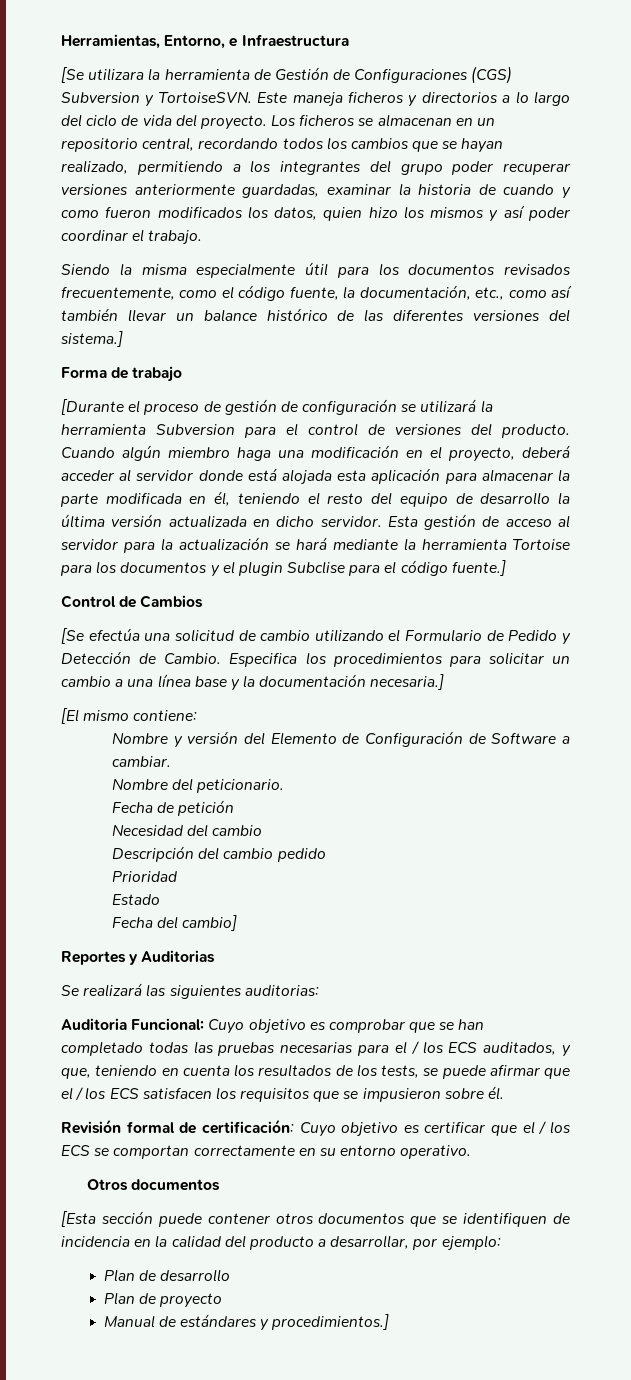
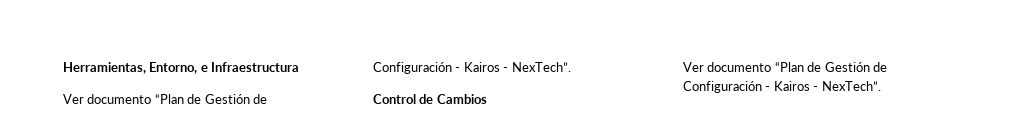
  Herramientas, Entorno, e Infraestructura
- [Se utilizara la herramienta de Gestión de Configuraciones (CGS) Subversion y TortoiseSVN. Este maneja ficheros y directorios a lo largo del ciclo de vida del proyecto. Los ficheros se almacenan en un repositorio central, recordando todos los cambios que se hayan realizado, permitiendo a los integrantes del grupo poder recuperar versiones anteriormente guardadas, examinar la historia de cuando y como fueron modificados los datos, quien hizo los mismos y así poder coordinar el trabajo.
- Siendo la misma especialmente útil para los documentos revisados frecuentemente, como el código fuente, la documentación, etc., como así también llevar un balance histórico de las diferentes versiones del sistema.]
- Forma de trabajo
- [Durante el proceso de gestión de configuración se utilizará la herramienta Subversion para el control de versiones del producto. Cuando algún miembro haga una modificación en el proyecto, deberá acceder al servidor donde está alojada esta aplicación para almacenar la parte modificada en él, teniendo el resto del equipo de desarrollo la última versión actualizada en dicho servidor. Esta gestión de acceso al servidor para la actualización se hará mediante la herramienta Tortoise para los documentos y el plugin Subclise para el código fuente.]
+ Ver documento “Plan de Gestión de Configuración - Kairos - NexTech”.
  Control de Cambios
- [Se efectúa una solicitud de cambio utilizando el Formulario de Pedido y Detección de Cambio. Especifica los procedimientos para solicitar un cambio a una línea base y la documentación necesaria.]
- [El mismo contiene:
- Nombre y versión del Elemento de Configuración de Software a cambiar.
- Nombre del peticionario.
- Fecha de petición
- Necesidad del cambio
- Descripción del cambio pedido
- Prioridad
- Estado
- Fecha del cambio]
- Reportes y Auditorias
- Se realizará las siguientes auditorias:
- Auditoria Funcional: Cuyo objetivo es comprobar que se han completado todas las pruebas necesarias para el / los ECS auditados, y que, teniendo en cuenta los resultados de los tests, se puede afirmar que el / los ECS satisfacen los requisitos que se impusieron sobre él.
- Revisión formal de certificación: Cuyo objetivo es certificar que el / los ECS se comportan correctamente en su entorno operativo.
- Otros documentos
- [Esta sección puede contener otros documentos que se identifiquen de incidencia en la calidad del producto a desarrollar, por ejemplo:
- Plan de desarrollo
- Plan de proyecto
- Manual de estándares y procedimientos.]
+ Ver documento “Plan de Gestión de Configuración - Kairos - NexTech”.

